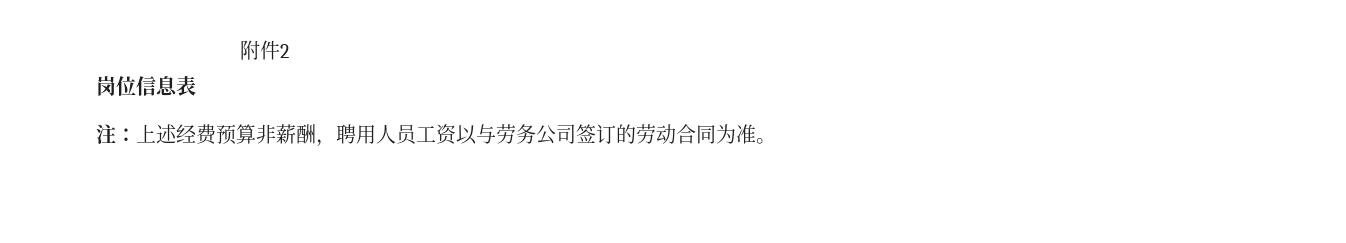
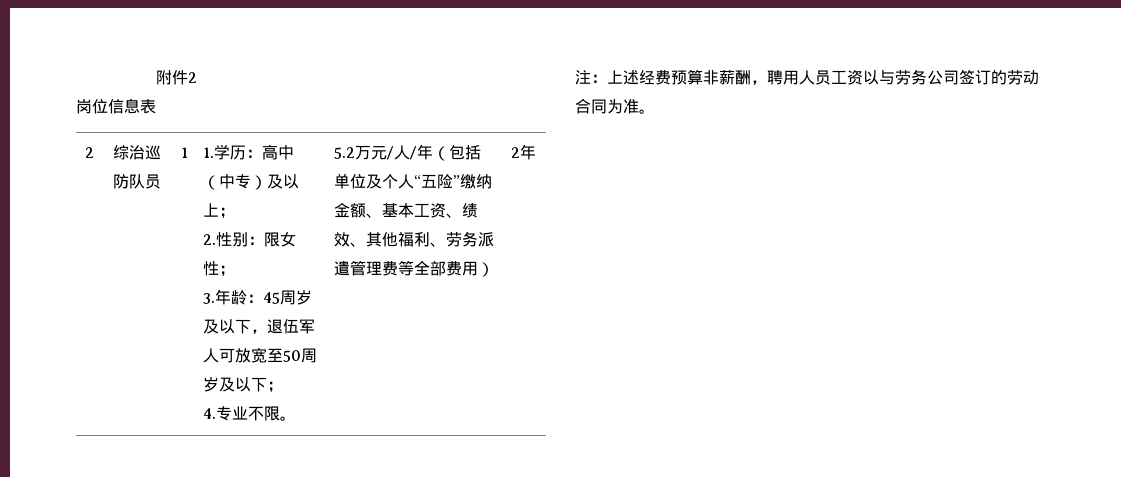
+ 2 | 综治巡防队员 | 1 | 1.学历：高中（中专）及以上；
+ 2.性别：限女性；
+ 3.年龄：45周岁及以下，退伍军人可放宽至50周岁及以下；
+ 4.专业不限。 | 5.2万元/人/年（包括单位及个人“五险”缴纳金额、基本工资、绩效、其他福利、劳务派遣管理费等全部费用） | 2年

